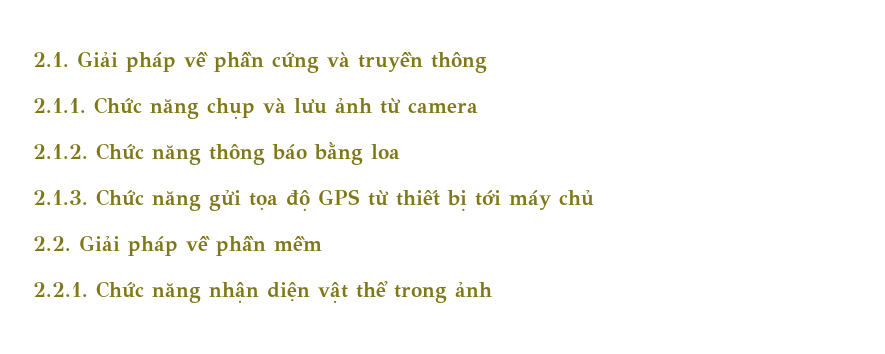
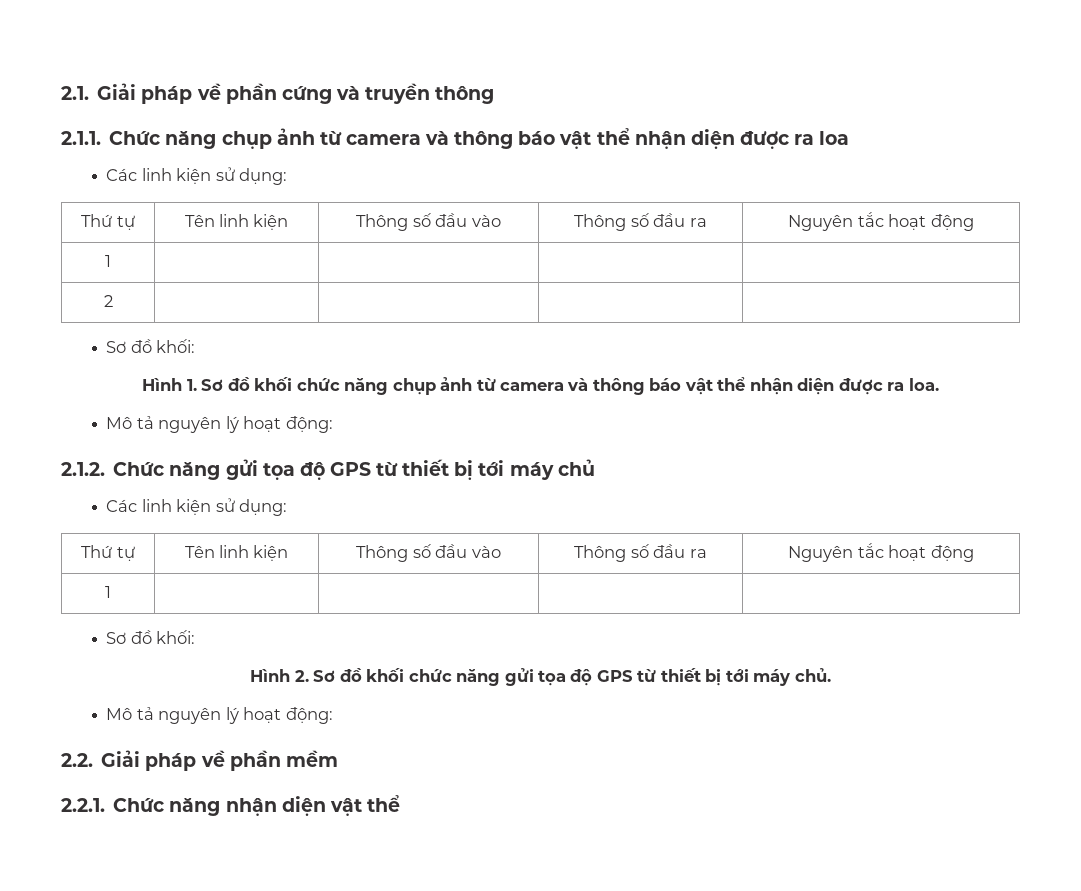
- 2.1.1. Chức năng chụp và lưu ảnh từ camera
- 2.1.2. Chức năng thông báo bằng loa
- 2.1.3. Chức năng gửi tọa độ GPS từ thiết bị tới máy chủ
+ 2.1.1. Chức năng chụp ảnh từ camera và thông báo vật thể nhận diện được ra loa
+ Các linh kiện sử dụng:
+ Thứ tự | Tên linh kiện | Thông số đầu vào | Thông số đầu ra | Nguyên tắc hoạt động
+ 1 | | | |
+ 2 | | | |
+ Sơ đồ khối:
+ Hình 1. Sơ đồ khối chức năng chụp ảnh từ camera và thông báo vật thể nhận diện được ra loa.
+ Mô tả nguyên lý hoạt động:
+ 2.1.2. Chức năng gửi tọa độ GPS từ thiết bị tới máy chủ
+ Các linh kiện sử dụng:
+ Thứ tự | Tên linh kiện | Thông số đầu vào | Thông số đầu ra | Nguyên tắc hoạt động
+ 1 | | | |
+ Sơ đồ khối:
+ Hình 2. Sơ đồ khối chức năng gửi tọa độ GPS từ thiết bị tới máy chủ.
+ Mô tả nguyên lý hoạt động:
- 2.2.1. Chức năng nhận diện vật thể trong ảnh
+ 2.2.1. Chức năng nhận diện vật thể

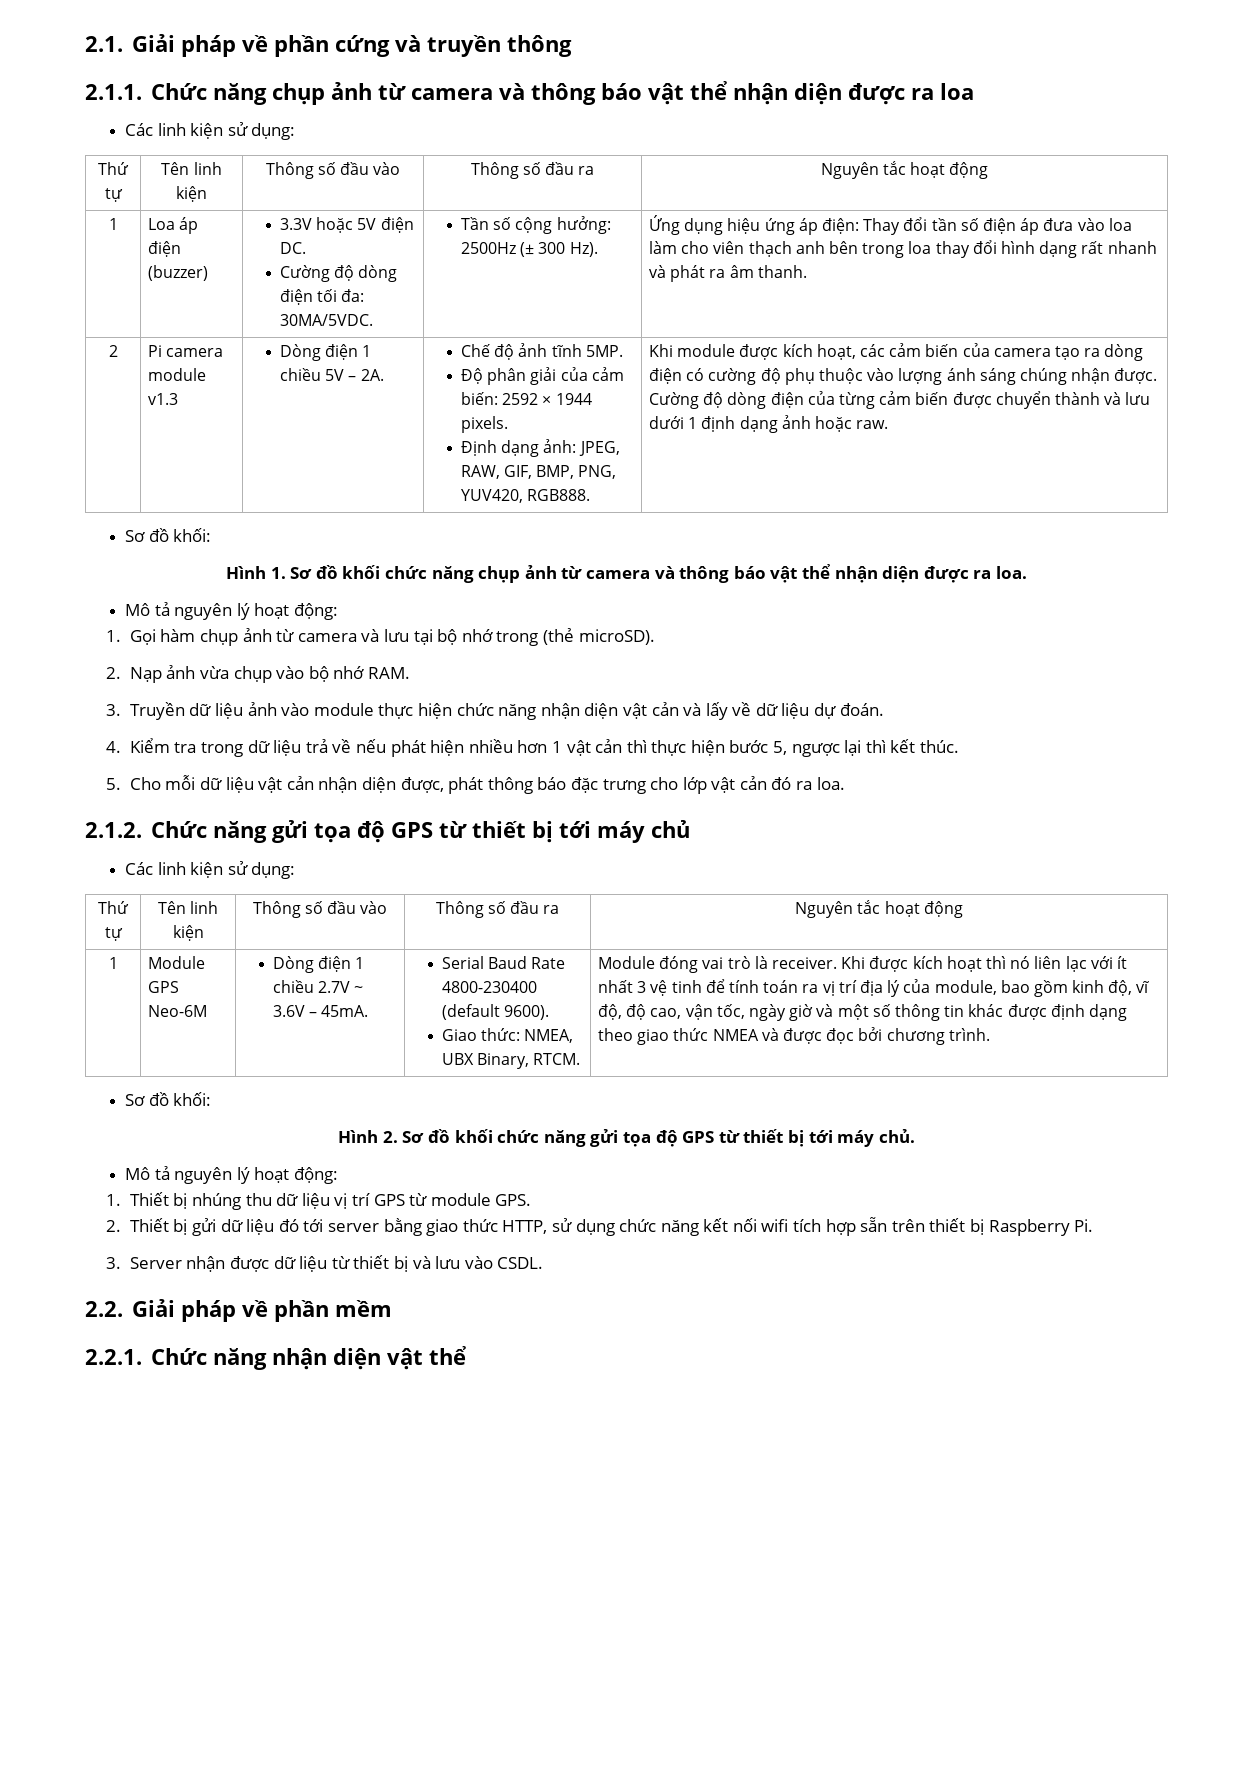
- 2 | | | |
+ Loa áp điện (buzzer) | 3.3V hoặc 5V điện DC.
+ Cường độ dòng điện tối đa: 30MA/5VDC. | Tần số cộng hưởng: 2500Hz (± 300 Hz). | Ứng dụng hiệu ứng áp điện: Thay đổi tần số điện áp đưa vào loa làm cho viên thạch anh bên trong loa thay đổi hình dạng rất nhanh và phát ra âm thanh.
+ 2 | Pi camera module v1.3 | Dòng điện 1 chiều 5V – 2A. | Chế độ ảnh tĩnh 5MP.
+ Độ phân giải của cảm biến: 2592 × 1944 pixels.
+ Định dạng ảnh: JPEG, RAW, GIF, BMP, PNG, YUV420, RGB888. | Khi module được kích hoạt, các cảm biến của camera tạo ra dòng điện có cường độ phụ thuộc vào lượng ánh sáng chúng nhận được. Cường độ dòng điện của từng cảm biến được chuyển thành và lưu dưới 1 định dạng ảnh hoặc raw.
+ 1. Gọi hàm chụp ảnh từ camera và lưu tại bộ nhớ trong (thẻ microSD).
+ 2. Nạp ảnh vừa chụp vào bộ nhớ RAM.
+ 3. Truyền dữ liệu ảnh vào module thực hiện chức năng nhận diện vật cản và lấy về dữ liệu dự đoán.
+ 4. Kiểm tra trong dữ liệu trả về nếu phát hiện nhiều hơn 1 vật cản thì thực hiện bước 5, ngược lại thì kết thúc.
+ 5. Cho mỗi dữ liệu vật cản nhận diện được, phát thông báo đặc trưng cho lớp vật cản đó ra loa.
+ Module GPS Neo-6M | Dòng điện 1 chiều 2.7V ~ 3.6V – 45mA. | Serial Baud Rate 4800-230400 (default 9600).
+ Giao thức: NMEA, UBX Binary, RTCM. | Module đóng vai trò là receiver. Khi được kích hoạt thì nó liên lạc với ít nhất 3 vệ tinh để tính toán ra vị trí địa lý của module, bao gồm kinh độ, vĩ độ, độ cao, vận tốc, ngày giờ và một số thông tin khác được định dạng theo giao thức NMEA và được đọc bởi chương trình.
+ 1. Thiết bị nhúng thu dữ liệu vị trí GPS từ module GPS.
+ 2. Thiết bị gửi dữ liệu đó tới server bằng giao thức HTTP, sử dụng chức năng kết nối wifi tích hợp sẵn trên thiết bị Raspberry Pi.
+ 3. Server nhận được dữ liệu từ thiết bị và lưu vào CSDL.

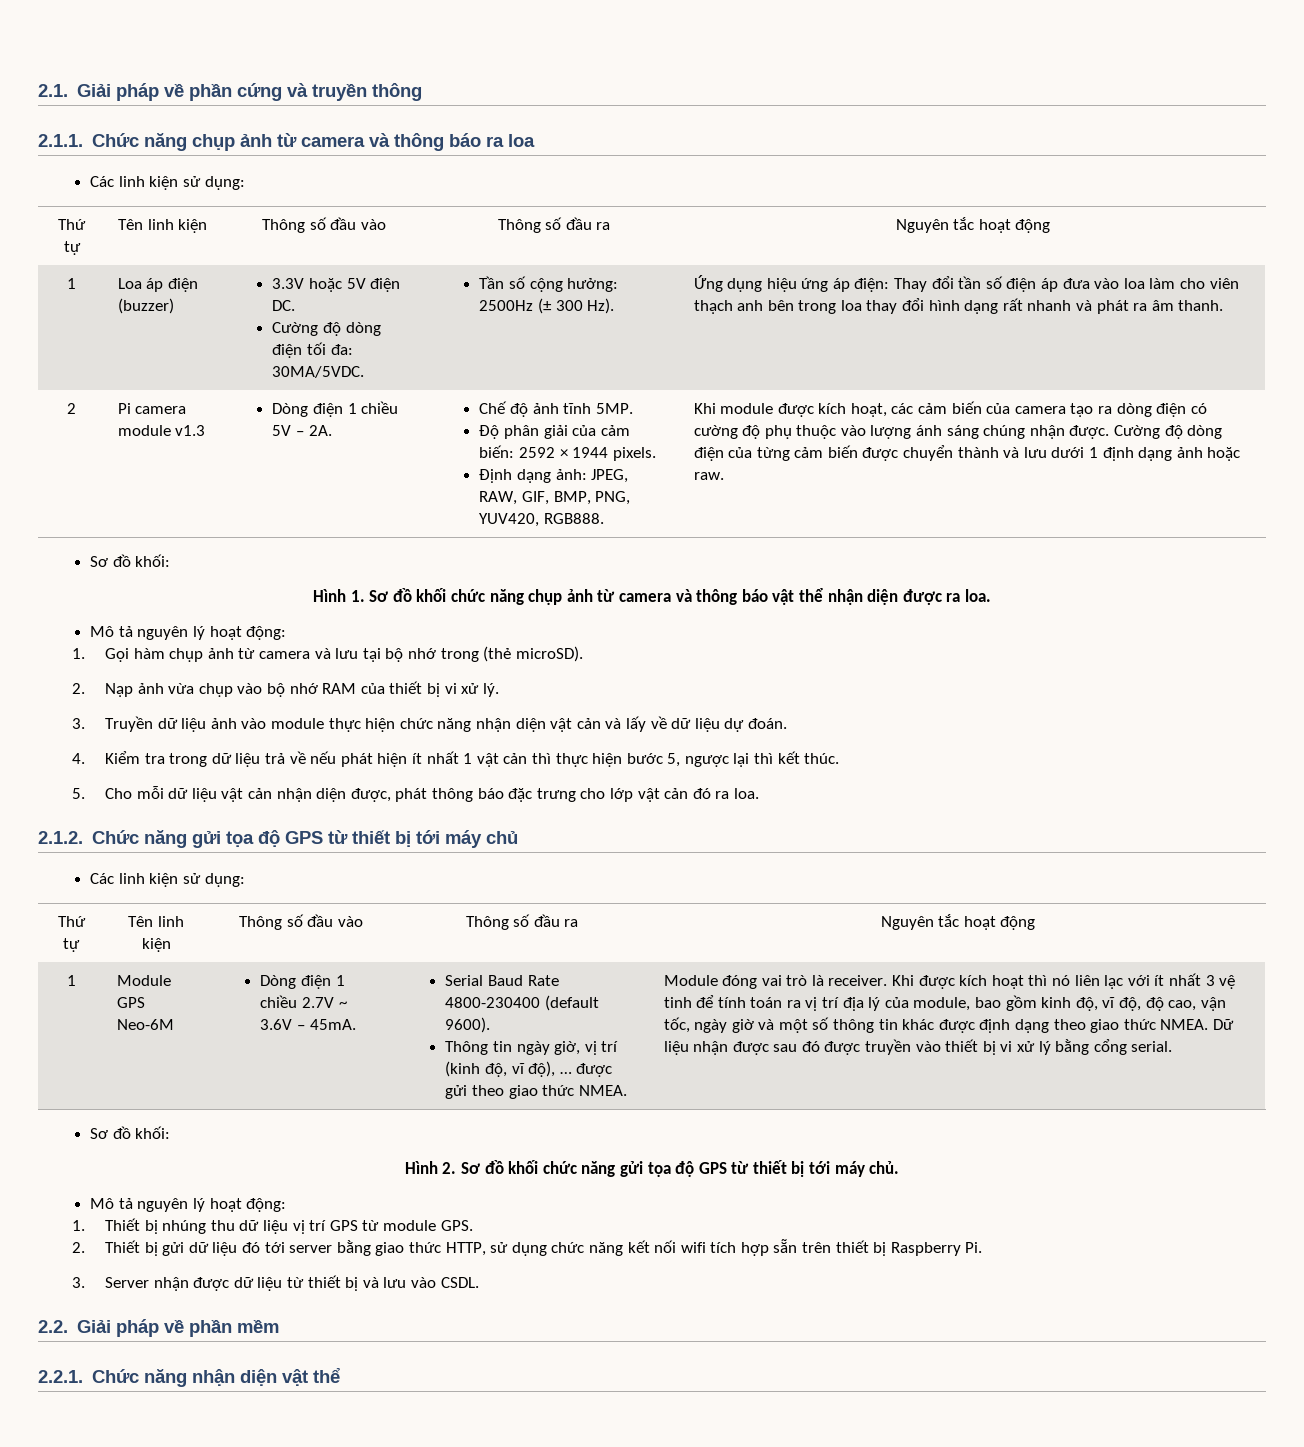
- 2.1.1. Chức năng chụp ảnh từ camera và thông báo vật thể nhận diện được ra loa
+ 2.1.1. Chức năng chụp ảnh từ camera và thông báo ra loa
- 2. Nạp ảnh vừa chụp vào bộ nhớ RAM.
+ 2. Nạp ảnh vừa chụp vào bộ nhớ RAM của thiết bị vi xử lý.
- 4. Kiểm tra trong dữ liệu trả về nếu phát hiện nhiều hơn 1 vật cản thì thực hiện bước 5, ngược lại thì kết thúc.
+ 4. Kiểm tra trong dữ liệu trả về nếu phát hiện ít nhất 1 vật cản thì thực hiện bước 5, ngược lại thì kết thúc.
- Giao thức: NMEA, UBX Binary, RTCM.
+ Thông tin ngày giờ, vị trí (kinh độ, vĩ độ), … được gửi theo giao thức NMEA.
- Khi được kích hoạt thì nó liên lạc với ít nhất 3 vệ tinh để tính toán ra vị trí địa lý của module, bao gồm kinh độ, vĩ độ, độ cao, vận tốc, ngày giờ và một số thông tin khác được định dạng theo giao thức NMEA và được đọc bởi chương trình.
+ Khi được kích hoạt thì nó liên lạc với ít nhất 3 vệ tinh để tính toán ra vị trí địa lý của module, bao gồm kinh độ, vĩ độ, độ cao, vận tốc, ngày giờ và một số thông tin khác được định dạng theo giao thức NMEA. Dữ liệu nhận được sau đó được truyền vào thiết bị vi xử lý bằng cổng serial.

